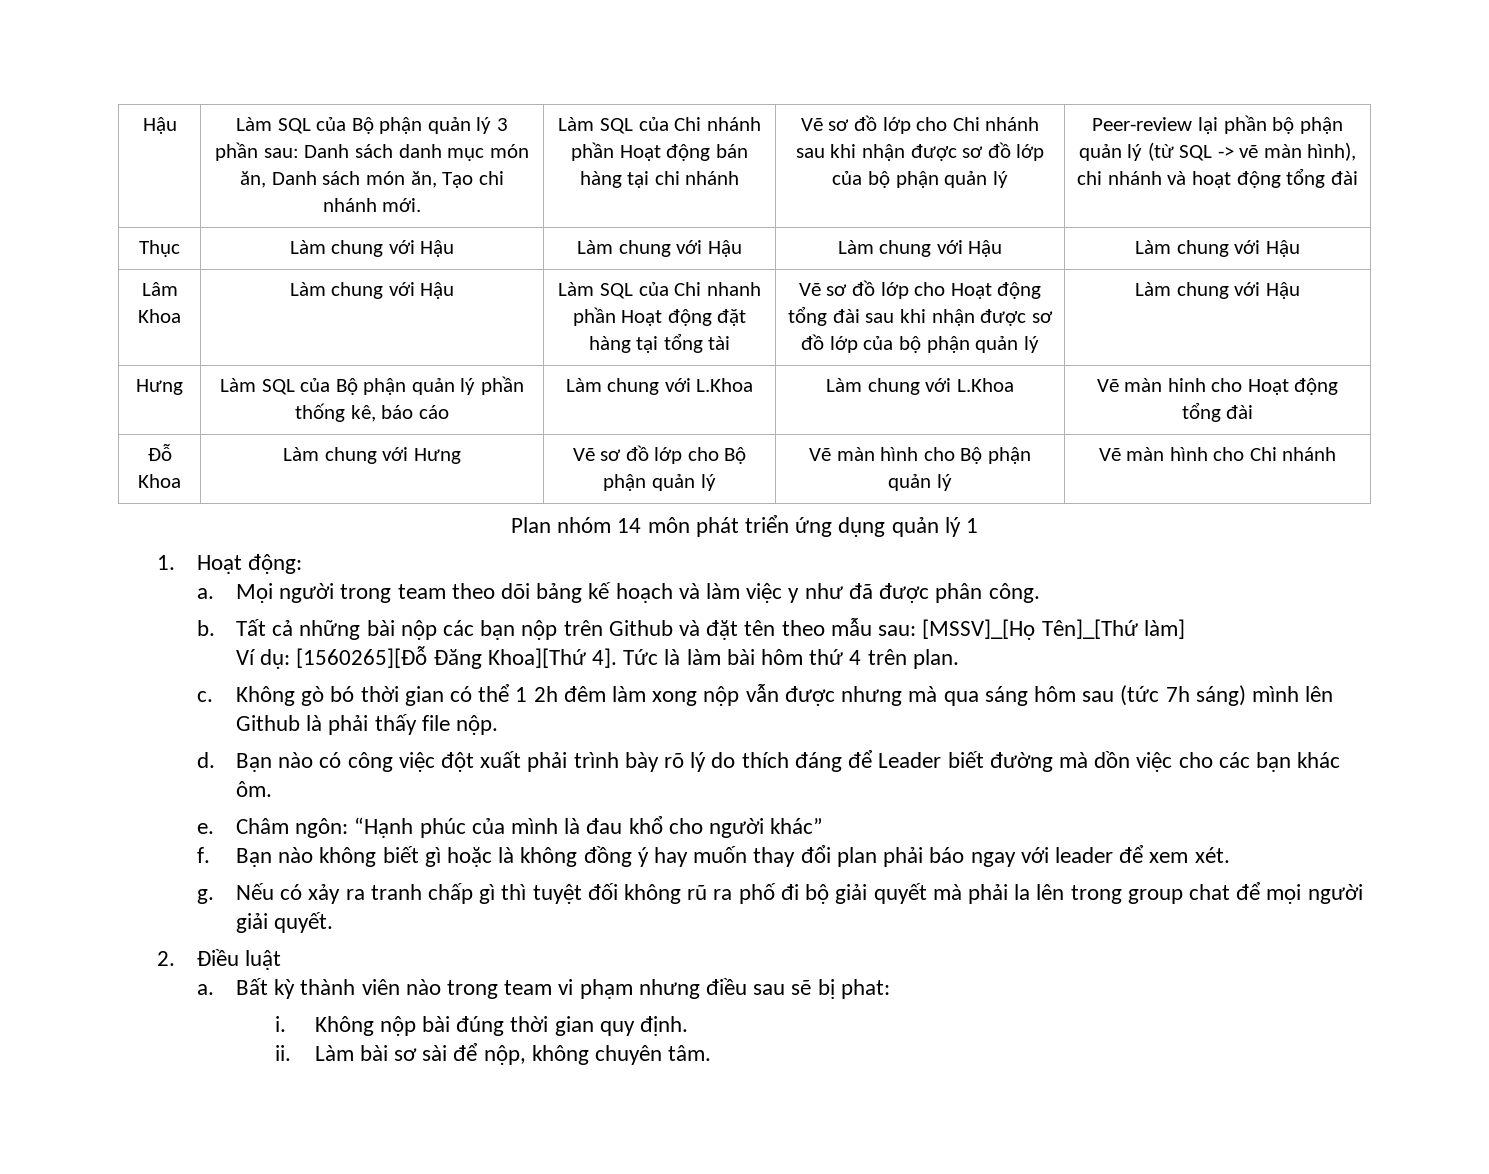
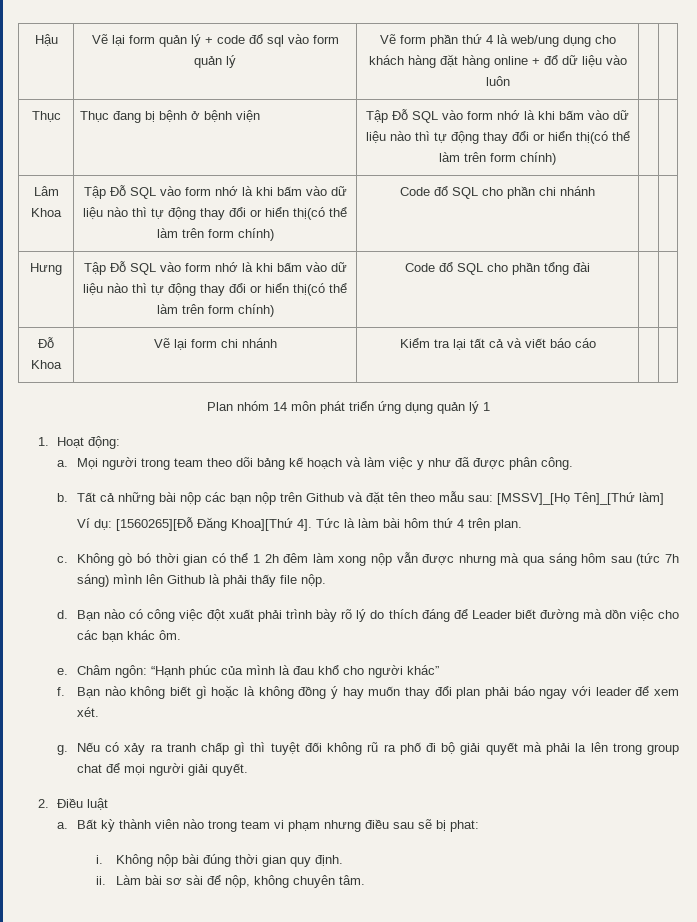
- Hậu | Làm SQL của Bộ phận quản lý 3 phần sau: Danh sách danh mục món ăn, Danh sách món ăn, Tạo chi nhánh mới. | Làm SQL của Chi nhánh phần Hoạt động bán hàng tại chi nhánh | Vẽ sơ đồ lớp cho Chi nhánh sau khi nhận được sơ đồ lớp của bộ phận quản lý | Peer-review lại phần bộ phận quản lý (từ SQL -> vẽ màn hình), chi nhánh và hoạt động tổng đài
- Thục | Làm chung với Hậu | Làm chung với Hậu | Làm chung với Hậu | Làm chung với Hậu
- Lâm Khoa | Làm chung với Hậu | Làm SQL của Chi nhanh phần Hoạt động đặt hàng tại tổng tài | Vẽ sơ đồ lớp cho Hoạt động tổng đài sau khi nhận được sơ đồ lớp của bộ phận quản lý | Làm chung với Hậu
- Hưng | Làm SQL của Bộ phận quản lý phần thống kê, báo cáo | Làm chung với L.Khoa | Làm chung với L.Khoa | Vẽ màn hinh cho Hoạt động tổng đài
+ Hậu | Vẽ lại form quản lý + code đổ sql vào form quản lý | Vẽ form phần thứ 4 là web/ung dụng cho khách hàng đặt hàng online + đổ dữ liệu vào luôn | |
+ Thục | Thục đang bị bệnh ở bệnh viện | Tập Đỗ SQL vào form nhớ là khi bấm vào dữ liệu nào thì tự động thay đổi or hiển thị(có thể làm trên form chính) | |
+ Lâm Khoa | Tập Đỗ SQL vào form nhớ là khi bấm vào dữ liệu nào thì tự động thay đổi or hiển thị(có thể làm trên form chính) | Code đổ SQL cho phần chi nhánh | |
+ Hưng | Tập Đỗ SQL vào form nhớ là khi bấm vào dữ liệu nào thì tự động thay đổi or hiển thị(có thể làm trên form chính) | Code đổ SQL cho phần tổng đài | |
- Đỗ Khoa | Làm chung với Hưng | Vẽ sơ đồ lớp cho Bộ phận quản lý | Vẽ màn hình cho Bộ phận quản lý | Vẽ màn hình cho Chi nhánh
+ Đỗ Khoa | Vẽ lại form chi nhánh | Kiểm tra lại tất cả và viết báo cáo | |

